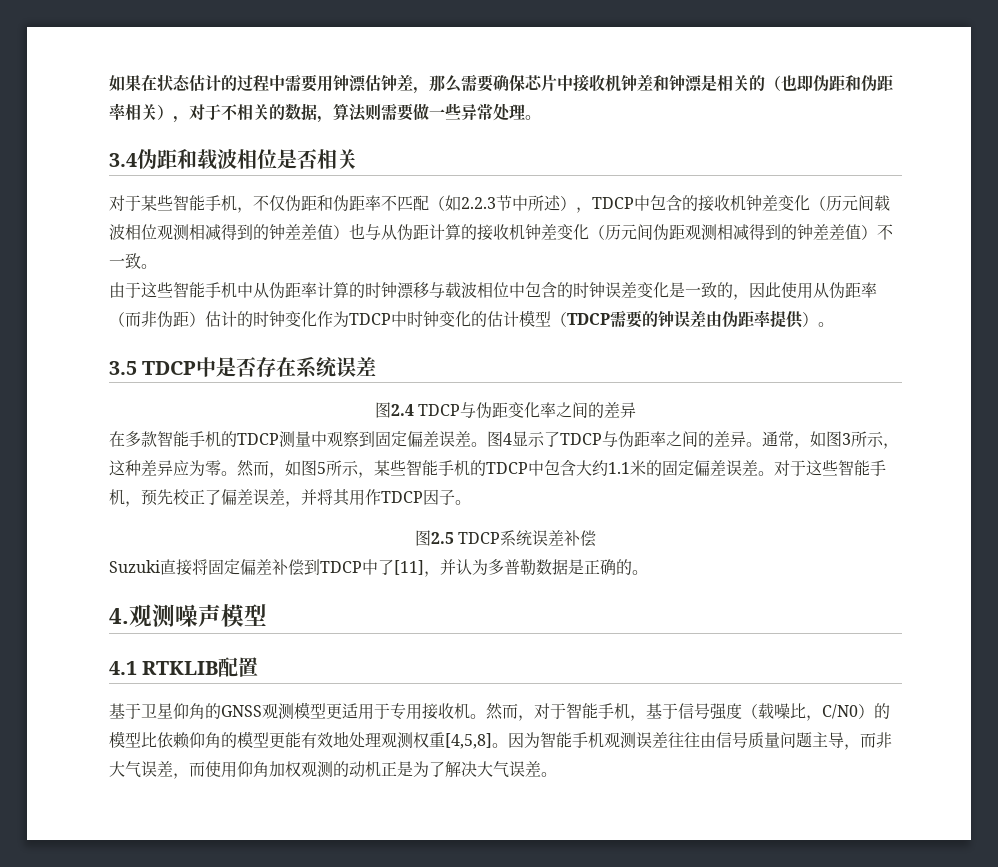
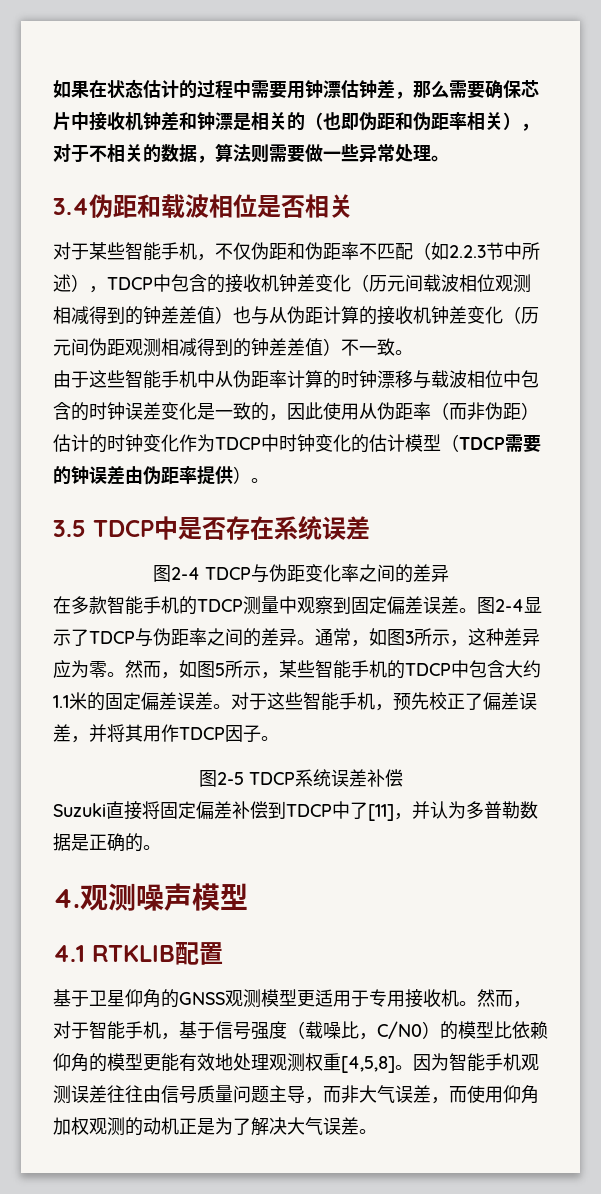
- 图2.4 TDCP与伪距变化率之间的差异
+ 图2-4 TDCP与伪距变化率之间的差异
- 图4显示了TDCP与伪距率之间的差异。
+ 图2-4显示了TDCP与伪距率之间的差异。
- 图2.5 TDCP系统误差补偿
+ 图2-5 TDCP系统误差补偿

